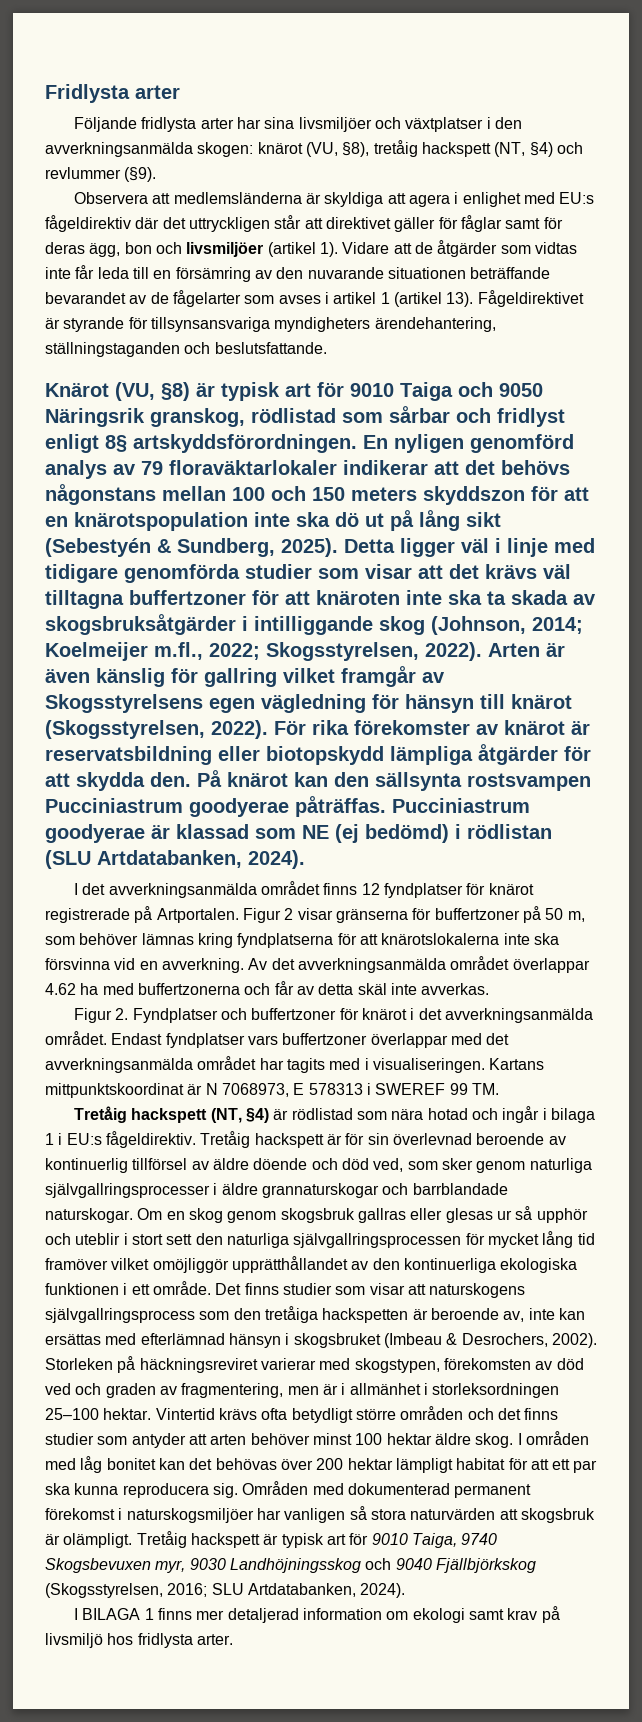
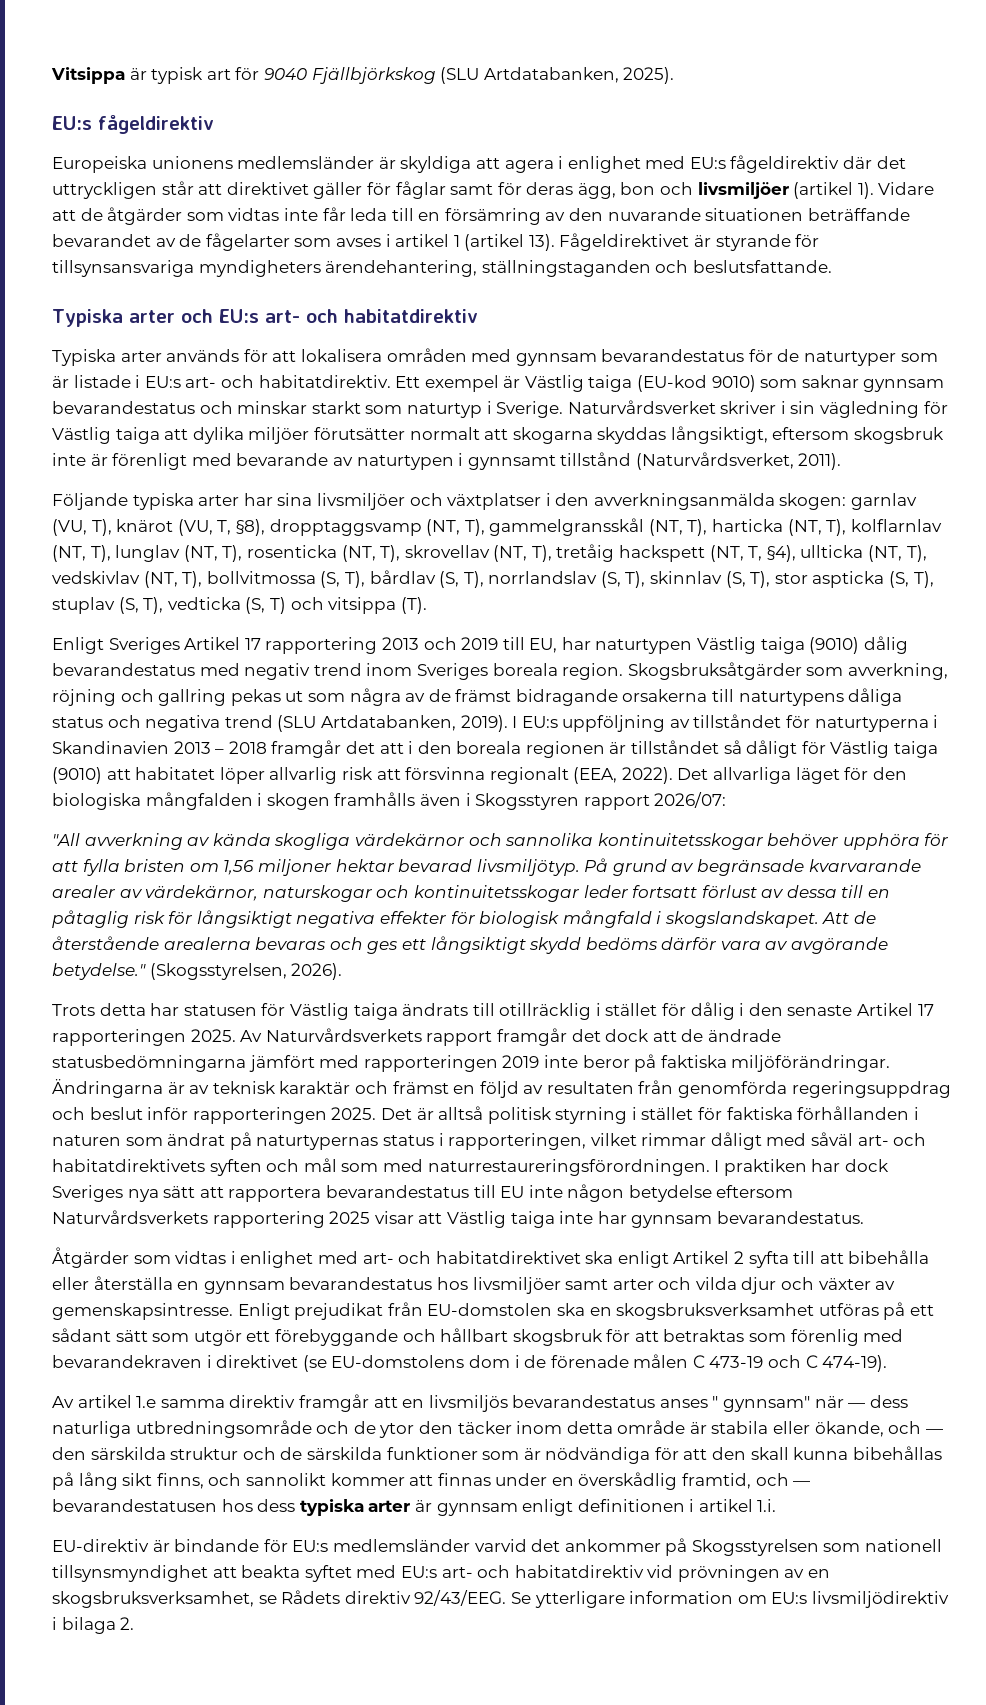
- Fridlysta arter
- Följande fridlysta arter har sina livsmiljöer och växtplatser i den avverkningsanmälda skogen: knärot (VU, §8), tretåig hackspett (NT, §4) och revlummer (§9).
- Observera att medlemsländerna är skyldiga att agera i enlighet med EU:s fågeldirektiv där det uttryckligen står att direktivet gäller för fåglar samt för deras ägg, bon och livsmiljöer (artikel 1).
+ Vitsippa är typisk art för 9040 Fjällbjörkskog (SLU Artdatabanken, 2025).
+ EU:s fågeldirektiv
+ Europeiska unionens medlemsländer är skyldiga att agera i enlighet med EU:s fågeldirektiv där det uttryckligen står att direktivet gäller för fåglar samt för deras ägg, bon och livsmiljöer (artikel 1).
- Knärot (VU, §8) är typisk art för 9010 Taiga och 9050 Näringsrik granskog, rödlistad som sårbar och fridlyst enligt 8§ artskyddsförordningen. En nyligen genomförd analys av 79 floraväktarlokaler indikerar att det behövs någonstans mellan 100 och 150 meters skyddszon för att en knärotspopulation inte ska dö ut på lång sikt (Sebestyén & Sundberg, 2025). Detta ligger väl i linje med tidigare genomförda studier som visar att det krävs väl tilltagna buffertzoner för att knäroten inte ska ta skada av skogsbruksåtgärder i intilliggande skog (Johnson, 2014; Koelmeijer m.fl., 2022; Skogsstyrelsen, 2022). Arten är även känslig för gallring vilket framgår av Skogsstyrelsens egen vägledning för hänsyn till knärot (Skogsstyrelsen, 2022). För rika förekomster av knärot är reservatsbildning eller biotopskydd lämpliga åtgärder för att skydda den. På knärot kan den sällsynta rostsvampen Pucciniastrum goodyerae påträffas. Pucciniastrum goodyerae är klassad som NE (ej bedömd) i rödlistan (SLU Artdatabanken, 2024).
- I det avverkningsanmälda området finns 12 fyndplatser för knärot registrerade på Artportalen. Figur 2 visar gränserna för buffertzoner på 50 m, som behöver lämnas kring fyndplatserna för att knärotslokalerna inte ska försvinna vid en avverkning. Av det avverkningsanmälda området överlappar 4.62 ha med buffertzonerna och får av detta skäl inte avverkas.
- Figur 2. Fyndplatser och buffertzoner för knärot i det avverkningsanmälda området. Endast fyndplatser vars buffertzoner överlappar med det avverkningsanmälda området har tagits med i visualiseringen. Kartans mittpunktskoordinat är N 7068973, E 578313 i SWEREF 99 TM.
- Tretåig hackspett (NT, §4) är rödlistad som nära hotad och ingår i bilaga 1 i EU:s fågeldirektiv. Tretåig hackspett är för sin överlevnad beroende av kontinuerlig tillförsel av äldre döende och död ved, som sker genom naturliga självgallringsprocesser i äldre grannaturskogar och barrblandade naturskogar. Om en skog genom skogsbruk gallras eller glesas ur så upphör och uteblir i stort sett den naturliga självgallringsprocessen för mycket lång tid framöver vilket omöjliggör upprätthållandet av den kontinuerliga ekologiska funktionen i ett område. Det finns studier som visar att naturskogens självgallringsprocess som den tretåiga hackspetten är beroende av, inte kan ersättas med efterlämnad hänsyn i skogsbruket (Imbeau & Desrochers, 2002). Storleken på häckningsreviret varierar med skogstypen, förekomsten av död ved och graden av fragmentering, men är i allmänhet i storleksordningen 25–100 hektar. Vintertid krävs ofta betydligt större områden och det finns studier som antyder att arten behöver minst 100 hektar äldre skog. I områden med låg bonitet kan det behövas över 200 hektar lämpligt habitat för att ett par ska kunna reproducera sig. Områden med dokumenterad permanent förekomst i naturskogsmiljöer har vanligen så stora naturvärden att skogsbruk är olämpligt. Tretåig hackspett är typisk art för 9010 Taiga, 9740 Skogsbevuxen myr, 9030 Landhöjningsskog och 9040 Fjällbjörkskog (Skogsstyrelsen, 2016; SLU Artdatabanken, 2024).
- I BILAGA 1 finns mer detaljerad information om ekologi samt krav på livsmiljö hos fridlysta arter.
+ Typiska arter och EU:s art- och habitatdirektiv
+ Typiska arter används för att lokalisera områden med gynnsam bevarandestatus för de naturtyper som är listade i EU:s art- och habitatdirektiv. Ett exempel är Västlig taiga (EU-kod 9010) som saknar gynnsam bevarandestatus och minskar starkt som naturtyp i Sverige. Naturvårdsverket skriver i sin vägledning för Västlig taiga att dylika miljöer förutsätter normalt att skogarna skyddas långsiktigt, eftersom skogsbruk inte är förenligt med bevarande av naturtypen i gynnsamt tillstånd (Naturvårdsverket, 2011).
+ Följande typiska arter har sina livsmiljöer och växtplatser i den avverkningsanmälda skogen: garnlav (VU, T), knärot (VU, T, §8), dropptaggsvamp (NT, T), gammelgransskål (NT, T), harticka (NT, T), kolflarnlav (NT, T), lunglav (NT, T), rosenticka (NT, T), skrovellav (NT, T), tretåig hackspett (NT, T, §4), ullticka (NT, T), vedskivlav (NT, T), bollvitmossa (S, T), bårdlav (S, T), norrlandslav (S, T), skinnlav (S, T), stor aspticka (S, T), stuplav (S, T), vedticka (S, T) och vitsippa (T).
+ Enligt Sveriges Artikel 17 rapportering 2013 och 2019 till EU, har naturtypen Västlig taiga (9010) dålig bevarandestatus med negativ trend inom Sveriges boreala region. Skogsbruksåtgärder som avverkning, röjning och gallring pekas ut som några av de främst bidragande orsakerna till naturtypens dåliga status och negativa trend (SLU Artdatabanken, 2019). I EU:s uppföljning av tillståndet för naturtyperna i Skandinavien 2013 – 2018 framgår det att i den boreala regionen är tillståndet så dåligt för Västlig taiga (9010) att habitatet löper allvarlig risk att försvinna regionalt (EEA, 2022). Det allvarliga läget för den biologiska mångfalden i skogen framhålls även i Skogsstyren rapport 2026/07:
+ "All avverkning av kända skogliga värdekärnor och sannolika kontinuitetsskogar behöver upphöra för att fylla bristen om 1,56 miljoner hektar bevarad livsmiljötyp. På grund av begränsade kvarvarande arealer av värdekärnor, naturskogar och kontinuitetsskogar leder fortsatt förlust av dessa till en påtaglig risk för långsiktigt negativa effekter för biologisk mångfald i skogslandskapet. Att de återstående arealerna bevaras och ges ett långsiktigt skydd bedöms därför vara av avgörande betydelse." (Skogsstyrelsen, 2026).
+ Trots detta har statusen för Västlig taiga ändrats till otillräcklig i stället för dålig i den senaste Artikel 17 rapporteringen 2025. Av Naturvårdsverkets rapport framgår det dock att de ändrade statusbedömningarna jämfört med rapporteringen 2019 inte beror på faktiska miljöförändringar. Ändringarna är av teknisk karaktär och främst en följd av resultaten från genomförda regeringsuppdrag och beslut inför rapporteringen 2025. Det är alltså politisk styrning i stället för faktiska förhållanden i naturen som ändrat på naturtypernas status i rapporteringen, vilket rimmar dåligt med såväl art- och habitatdirektivets syften och mål som med naturrestaureringsförordningen. I praktiken har dock Sveriges nya sätt att rapportera bevarandestatus till EU inte någon betydelse eftersom Naturvårdsverkets rapportering 2025 visar att Västlig taiga inte har gynnsam bevarandestatus.
+ Åtgärder som vidtas i enlighet med art- och habitatdirektivet ska enligt Artikel 2 syfta till att bibehålla eller återställa en gynnsam bevarandestatus hos livsmiljöer samt arter och vilda djur och växter av gemenskapsintresse. Enligt prejudikat från EU-domstolen ska en skogsbruksverksamhet utföras på ett sådant sätt som utgör ett förebyggande och hållbart skogsbruk för att betraktas som förenlig med bevarandekraven i direktivet (se EU-domstolens dom i de förenade målen C 473-19 och C 474-19).
+ Av artikel 1.e samma direktiv framgår att en livsmiljös bevarandestatus anses " gynnsam" när — dess naturliga utbredningsområde och de ytor den täcker inom detta område är stabila eller ökande, och — den särskilda struktur och de särskilda funktioner som är nödvändiga för att den skall kunna bibehållas på lång sikt finns, och sannolikt kommer att finnas under en överskådlig framtid, och — bevarandestatusen hos dess typiska arter är gynnsam enligt definitionen i artikel 1.i.
+ EU-direktiv är bindande för EU:s medlemsländer varvid det ankommer på Skogsstyrelsen som nationell tillsynsmyndighet att beakta syftet med EU:s art- och habitatdirektiv vid prövningen av en skogsbruksverksamhet, se Rådets direktiv 92/43/EEG. Se ytterligare information om EU:s livsmiljödirektiv i bilaga 2.

